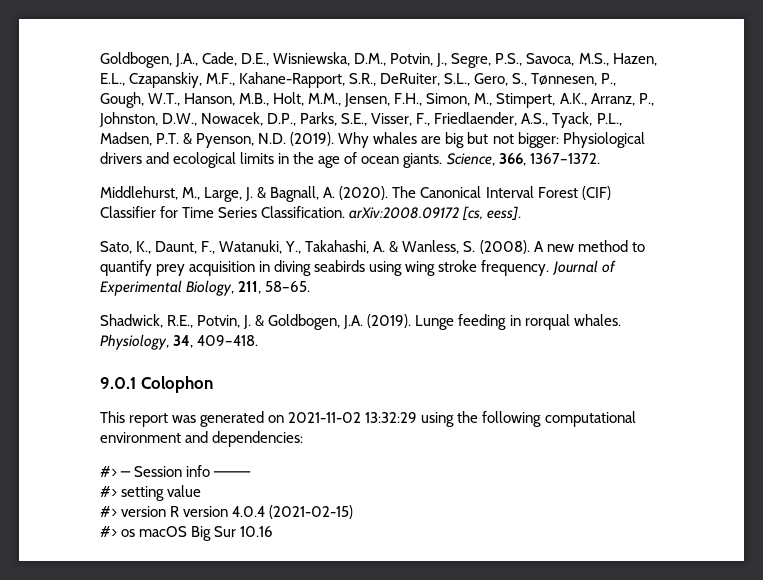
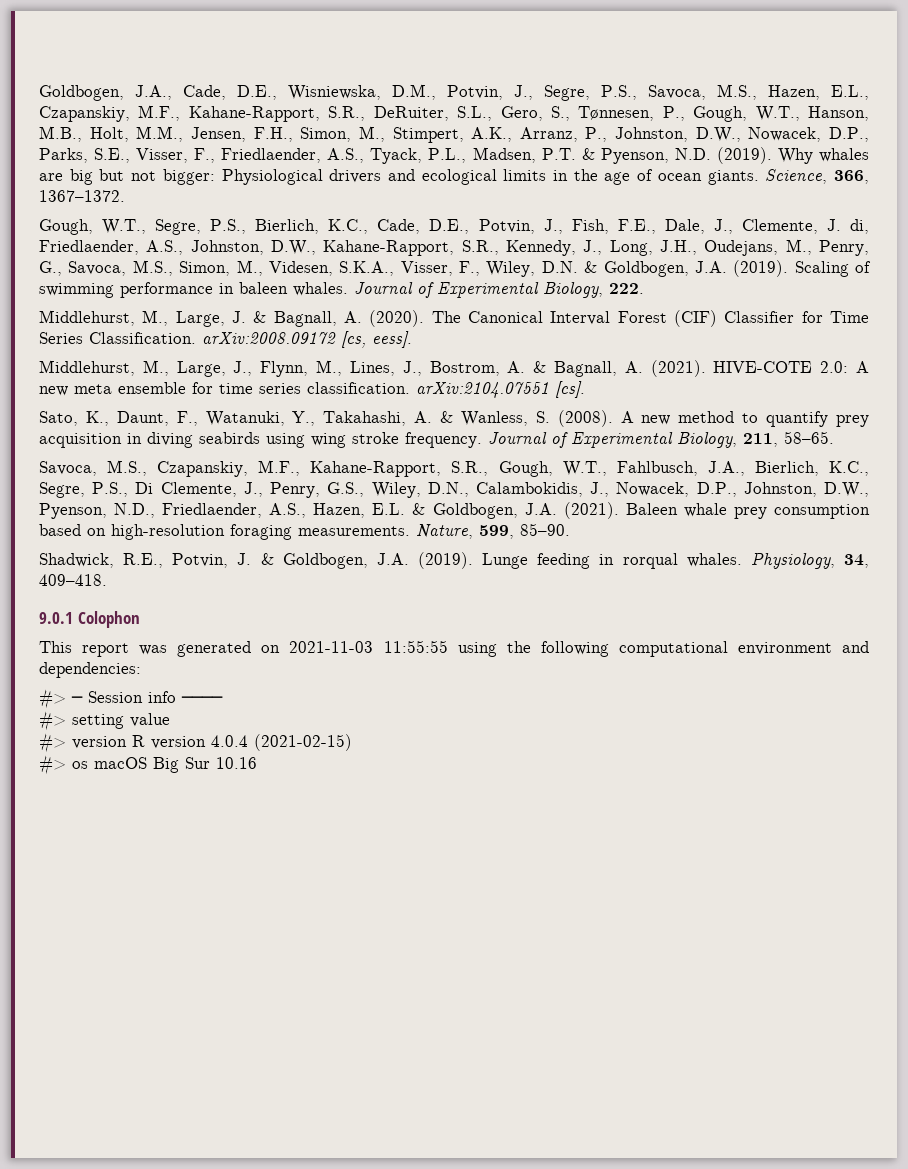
+ Gough, W.T., Segre, P.S., Bierlich, K.C., Cade, D.E., Potvin, J., Fish, F.E., Dale, J., Clemente, J. di, Friedlaender, A.S., Johnston, D.W., Kahane-Rapport, S.R., Kennedy, J., Long, J.H., Oudejans, M., Penry, G., Savoca, M.S., Simon, M., Videsen, S.K.A., Visser, F., Wiley, D.N. & Goldbogen, J.A. (2019). Scaling of swimming performance in baleen whales. Journal of Experimental Biology, 222.
+ Middlehurst, M., Large, J., Flynn, M., Lines, J., Bostrom, A. & Bagnall, A. (2021). HIVE-COTE 2.0: A new meta ensemble for time series classification. arXiv:2104.07551 [cs].
+ Savoca, M.S., Czapanskiy, M.F., Kahane-Rapport, S.R., Gough, W.T., Fahlbusch, J.A., Bierlich, K.C., Segre, P.S., Di Clemente, J., Penry, G.S., Wiley, D.N., Calambokidis, J., Nowacek, D.P., Johnston, D.W., Pyenson, N.D., Friedlaender, A.S., Hazen, E.L. & Goldbogen, J.A. (2021). Baleen whale prey consumption based on high-resolution foraging measurements. Nature, 599, 85–90.
- This report was generated on 2021-11-02 13:32:29 using the following computational environment and dependencies:
+ This report was generated on 2021-11-03 11:55:55 using the following computational environment and dependencies:

